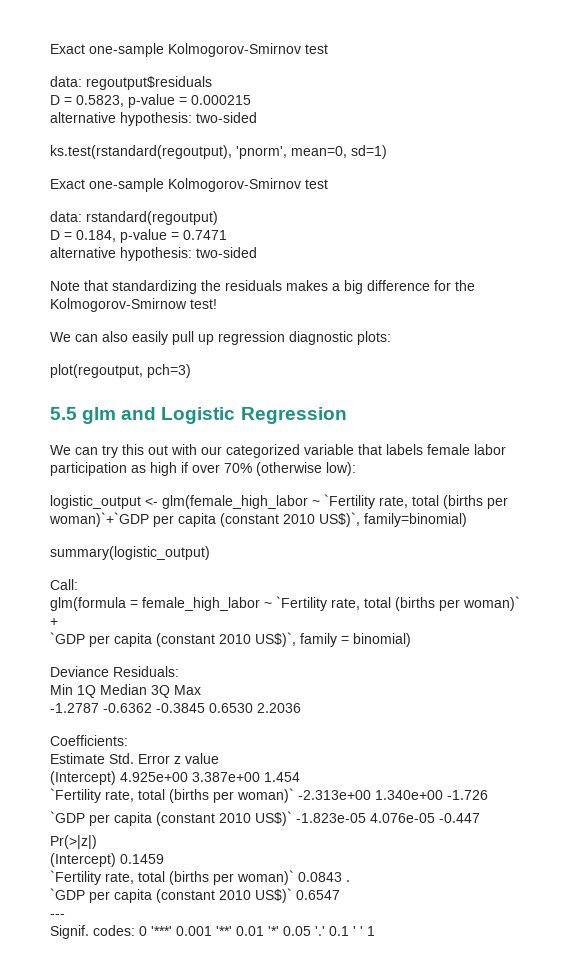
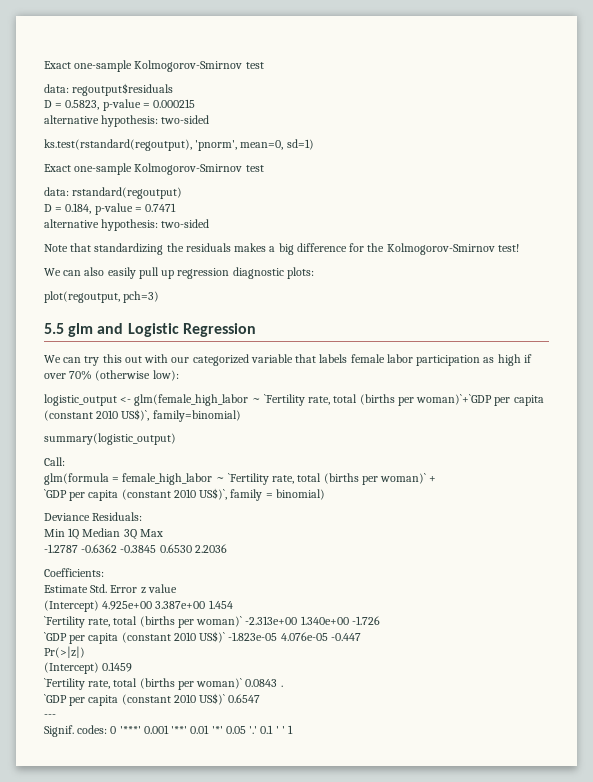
- Note that standardizing the residuals makes a big difference for the Kolmogorov-Smirnow test!
+ Note that standardizing the residuals makes a big difference for the Kolmogorov-Smirnov test!

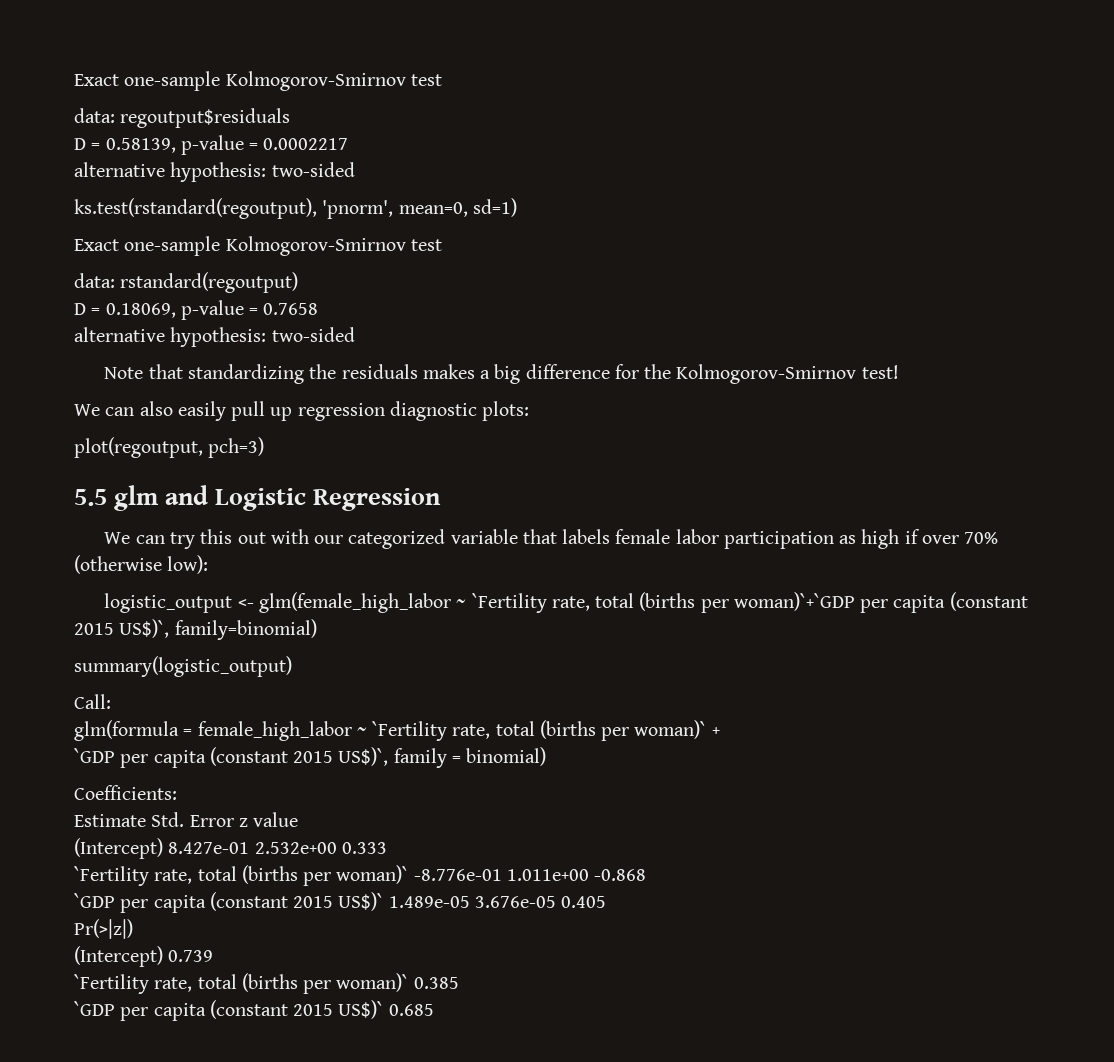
- D = 0.5823, p-value = 0.000215
+ D = 0.58139, p-value = 0.0002217
- D = 0.184, p-value = 0.7471
+ D = 0.18069, p-value = 0.7658
- logistic_output <- glm(female_high_labor ~ `Fertility rate, total (births per woman)`+`GDP per capita (constant 2010 US$)`, family=binomial)
+ logistic_output <- glm(female_high_labor ~ `Fertility rate, total (births per woman)`+`GDP per capita (constant 2015 US$)`, family=binomial)
- `GDP per capita (constant 2010 US$)`, family = binomial)
+ `GDP per capita (constant 2015 US$)`, family = binomial)
- Deviance Residuals:
- Min 1Q Median 3Q Max
- -1.2787 -0.6362 -0.3845 0.6530 2.2036
- (Intercept) 4.925e+00 3.387e+00 1.454
- `Fertility rate, total (births per woman)` -2.313e+00 1.340e+00 -1.726
- `GDP per capita (constant 2010 US$)` -1.823e-05 4.076e-05 -0.447
+ (Intercept) 8.427e-01 2.532e+00 0.333
+ `Fertility rate, total (births per woman)` -8.776e-01 1.011e+00 -0.868
+ `GDP per capita (constant 2015 US$)` 1.489e-05 3.676e-05 0.405
- (Intercept) 0.1459
- `Fertility rate, total (births per woman)` 0.0843 .
- `GDP per capita (constant 2010 US$)` 0.6547
- ---
- Signif. codes: 0 '***' 0.001 '**' 0.01 '*' 0.05 '.' 0.1 ' ' 1
+ (Intercept) 0.739
+ `Fertility rate, total (births per woman)` 0.385
+ `GDP per capita (constant 2015 US$)` 0.685

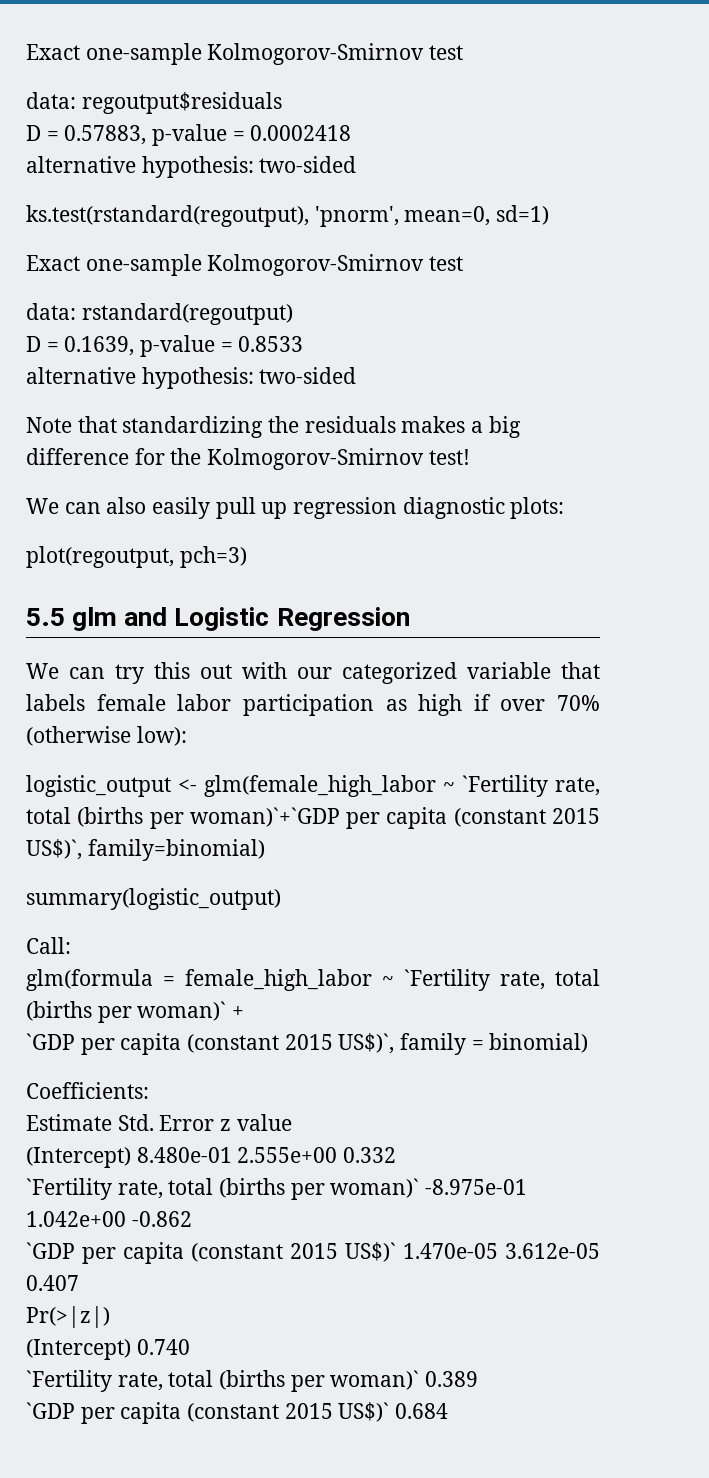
- D = 0.58139, p-value = 0.0002217
+ D = 0.57883, p-value = 0.0002418
- D = 0.18069, p-value = 0.7658
+ D = 0.1639, p-value = 0.8533
- (Intercept) 8.427e-01 2.532e+00 0.333
- `Fertility rate, total (births per woman)` -8.776e-01 1.011e+00 -0.868
- `GDP per capita (constant 2015 US$)` 1.489e-05 3.676e-05 0.405
+ (Intercept) 8.480e-01 2.555e+00 0.332
+ `Fertility rate, total (births per woman)` -8.975e-01 1.042e+00 -0.862
+ `GDP per capita (constant 2015 US$)` 1.470e-05 3.612e-05 0.407
- (Intercept) 0.739
- `Fertility rate, total (births per woman)` 0.385
- `GDP per capita (constant 2015 US$)` 0.685
+ (Intercept) 0.740
+ `Fertility rate, total (births per woman)` 0.389
+ `GDP per capita (constant 2015 US$)` 0.684

